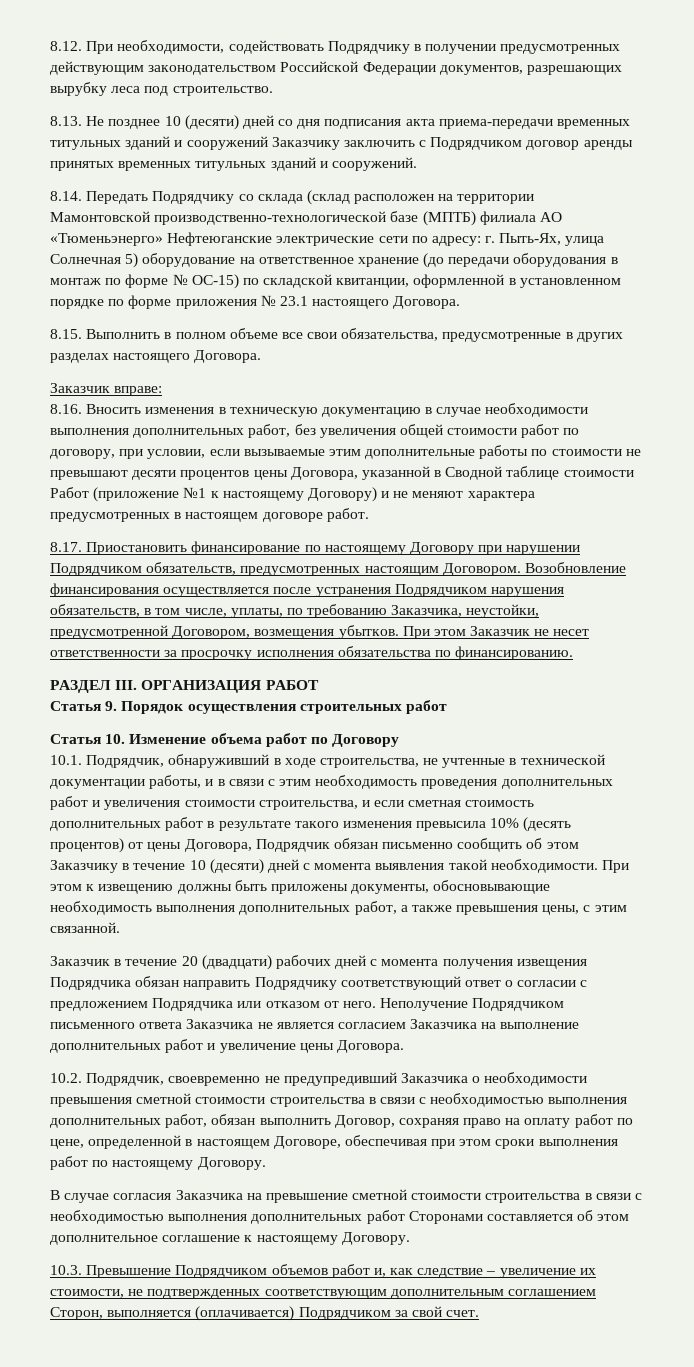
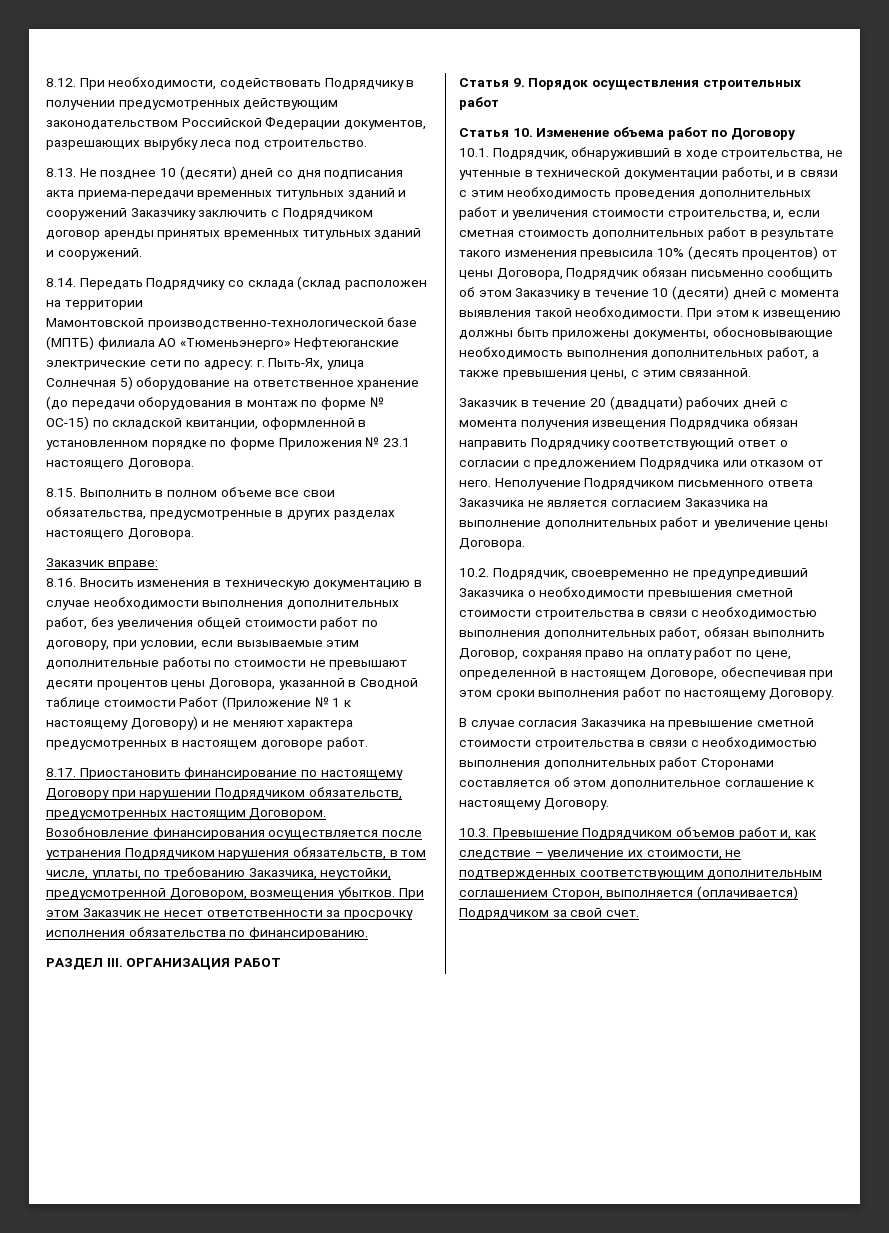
- Мамонтовской производственно-технологической базе (МПТБ) филиала АО «Тюменьэнерго» Нефтеюганские электрические сети по адресу: г. Пыть-Ях, улица Солнечная 5) оборудование на ответственное хранение (до передачи оборудования в монтаж по форме № ОС-15) по складской квитанции, оформленной в установленном порядке по форме приложения № 23.1 настоящего Договора.
+ Мамонтовской производственно-технологической базе (МПТБ) филиала АО «Тюменьэнерго» Нефтеюганские электрические сети по адресу: г. Пыть-Ях, улица Солнечная 5) оборудование на ответственное хранение (до передачи оборудования в монтаж по форме № ОС-15) по складской квитанции, оформленной в установленном порядке по форме Приложения № 23.1 настоящего Договора.
- 8.16. Вносить изменения в техническую документацию в случае необходимости выполнения дополнительных работ, без увеличения общей стоимости работ по договору, при условии, если вызываемые этим дополнительные работы по стоимости не превышают десяти процентов цены Договора, указанной в Сводной таблице стоимости Работ (приложение №1 к настоящему Договору) и не меняют характера предусмотренных в настоящем договоре работ.
+ 8.16. Вносить изменения в техническую документацию в случае необходимости выполнения дополнительных работ, без увеличения общей стоимости работ по договору, при условии, если вызываемые этим дополнительные работы по стоимости не превышают десяти процентов цены Договора, указанной в Сводной таблице стоимости Работ (Приложение № 1 к настоящему Договору) и не меняют характера предусмотренных в настоящем договоре работ.
- 10.1. Подрядчик, обнаруживший в ходе строительства, не учтенные в технической документации работы, и в связи с этим необходимость проведения дополнительных работ и увеличения стоимости строительства, и если сметная стоимость дополнительных работ в результате такого изменения превысила 10% (десять процентов) от цены Договора, Подрядчик обязан письменно сообщить об этом Заказчику в течение 10 (десяти) дней с момента выявления такой необходимости.
+ 10.1. Подрядчик, обнаруживший в ходе строительства, не учтенные в технической документации работы, и в связи с этим необходимость проведения дополнительных работ и увеличения стоимости строительства, и, если сметная стоимость дополнительных работ в результате такого изменения превысила 10% (десять процентов) от цены Договора, Подрядчик обязан письменно сообщить об этом Заказчику в течение 10 (десяти) дней с момента выявления такой необходимости.

